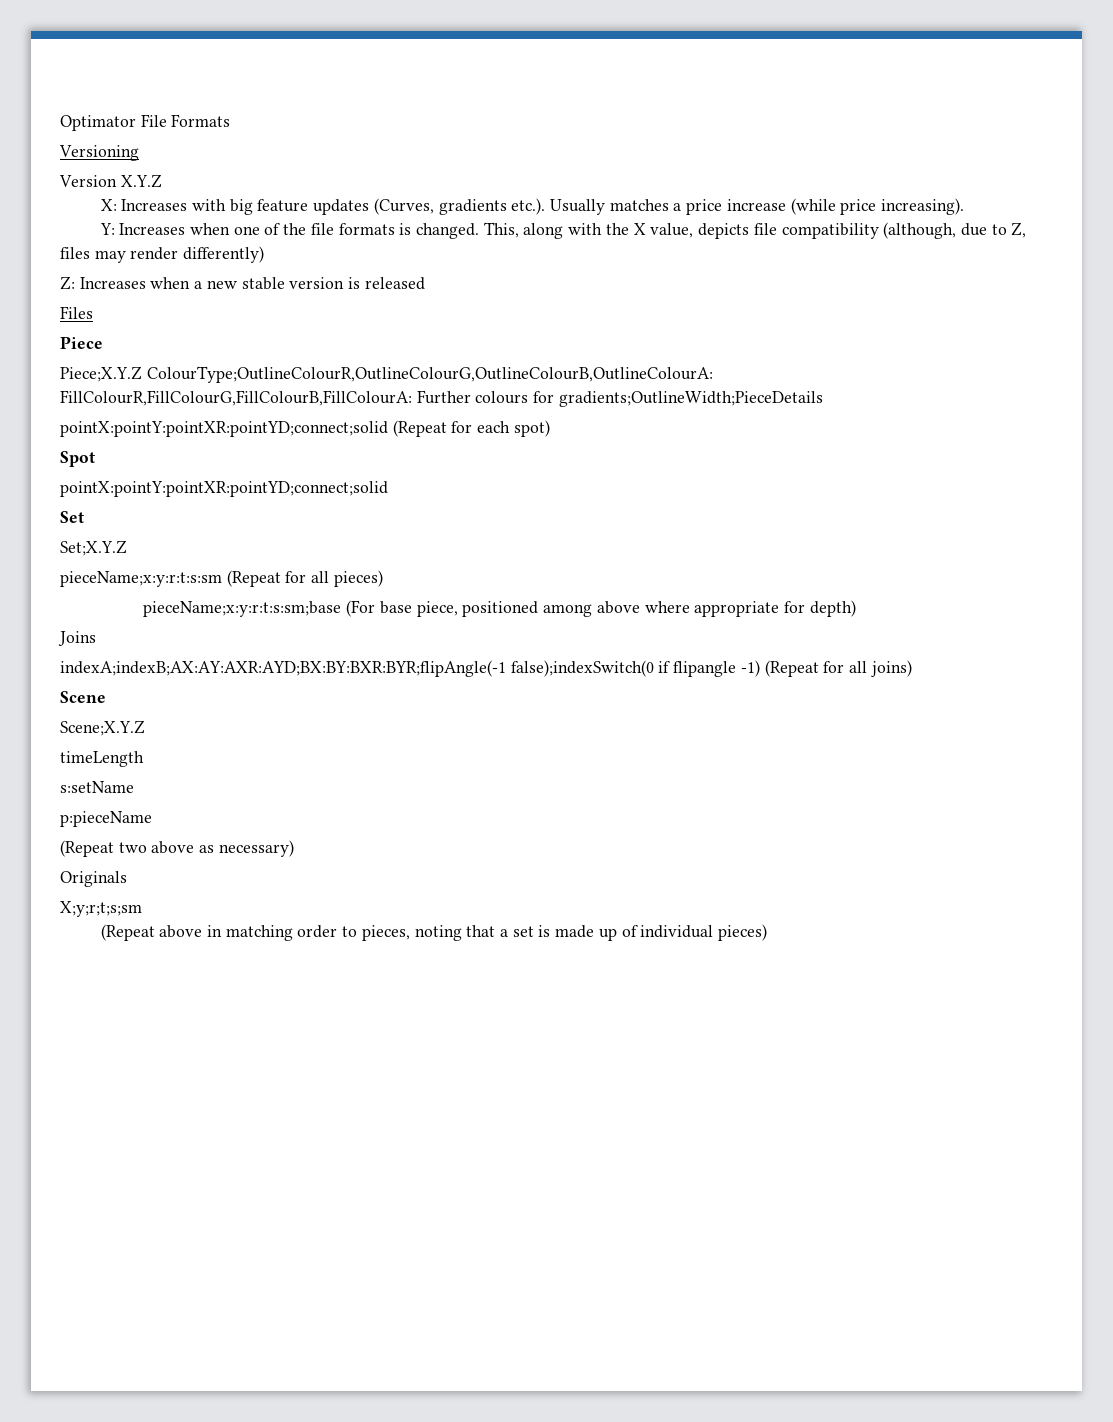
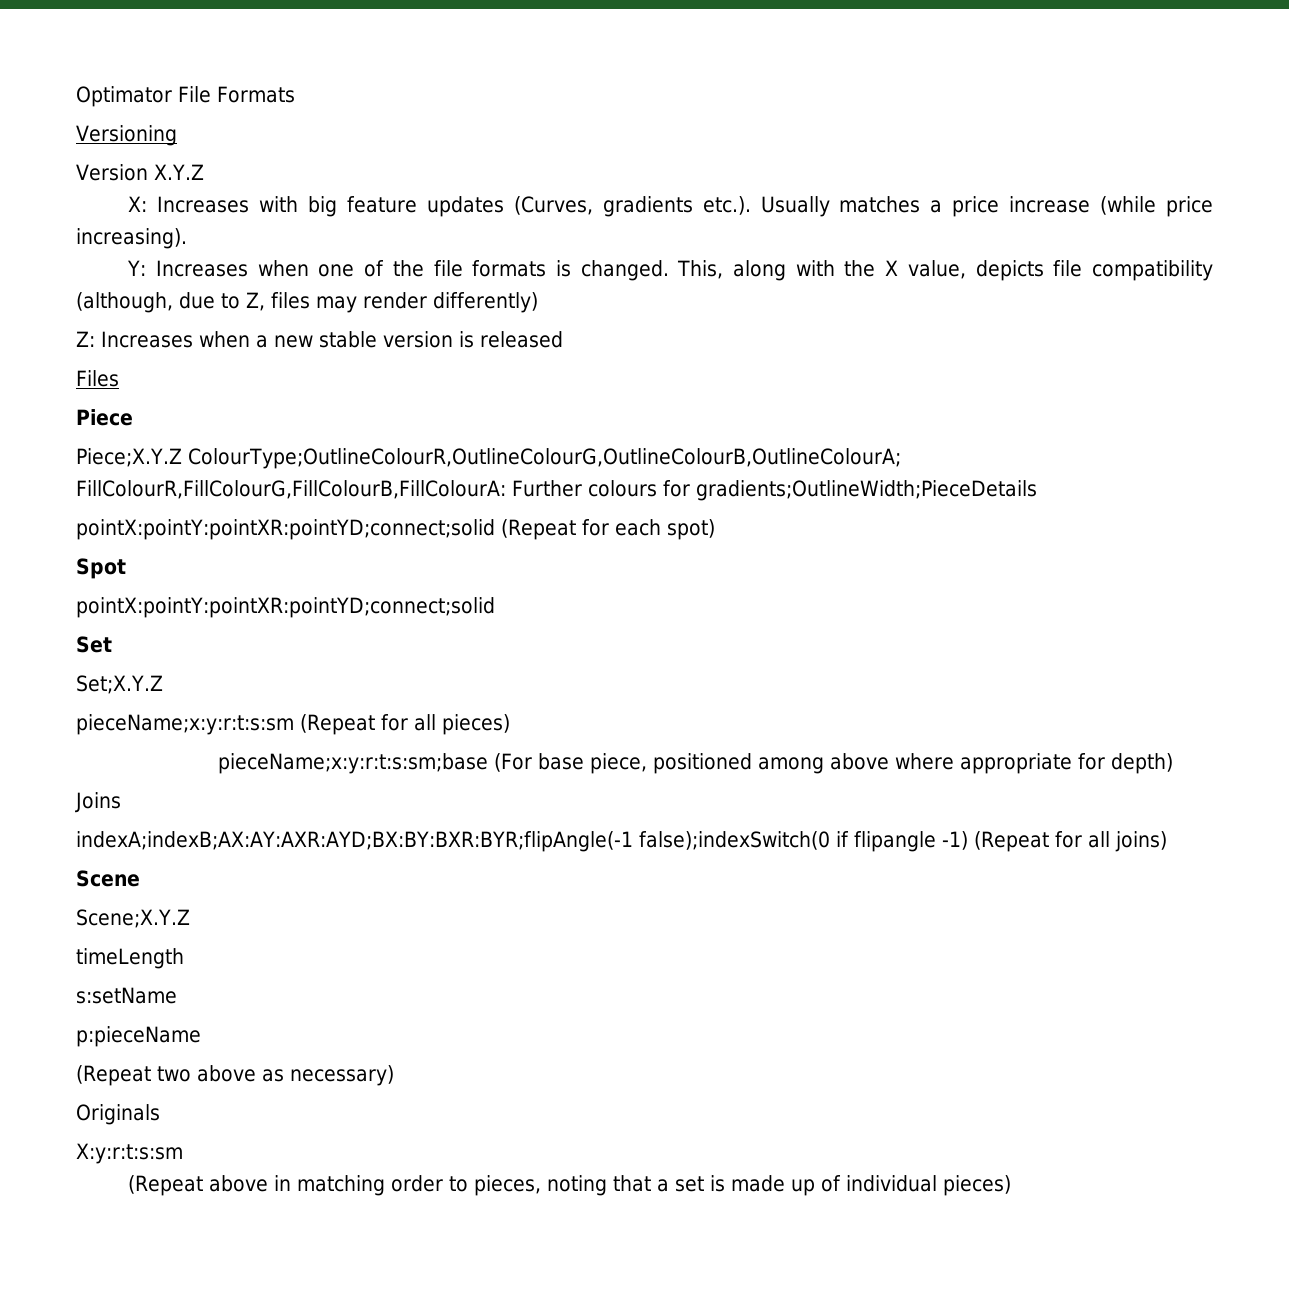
- Piece;X.Y.Z ColourType;OutlineColourR,OutlineColourG,OutlineColourB,OutlineColourA: FillColourR,FillColourG,FillColourB,FillColourA: Further colours for gradients;OutlineWidth;PieceDetails
+ Piece;X.Y.Z ColourType;OutlineColourR,OutlineColourG,OutlineColourB,OutlineColourA; FillColourR,FillColourG,FillColourB,FillColourA: Further colours for gradients;OutlineWidth;PieceDetails
- X;y;r;t;s;sm
+ X:y:r:t:s:sm

